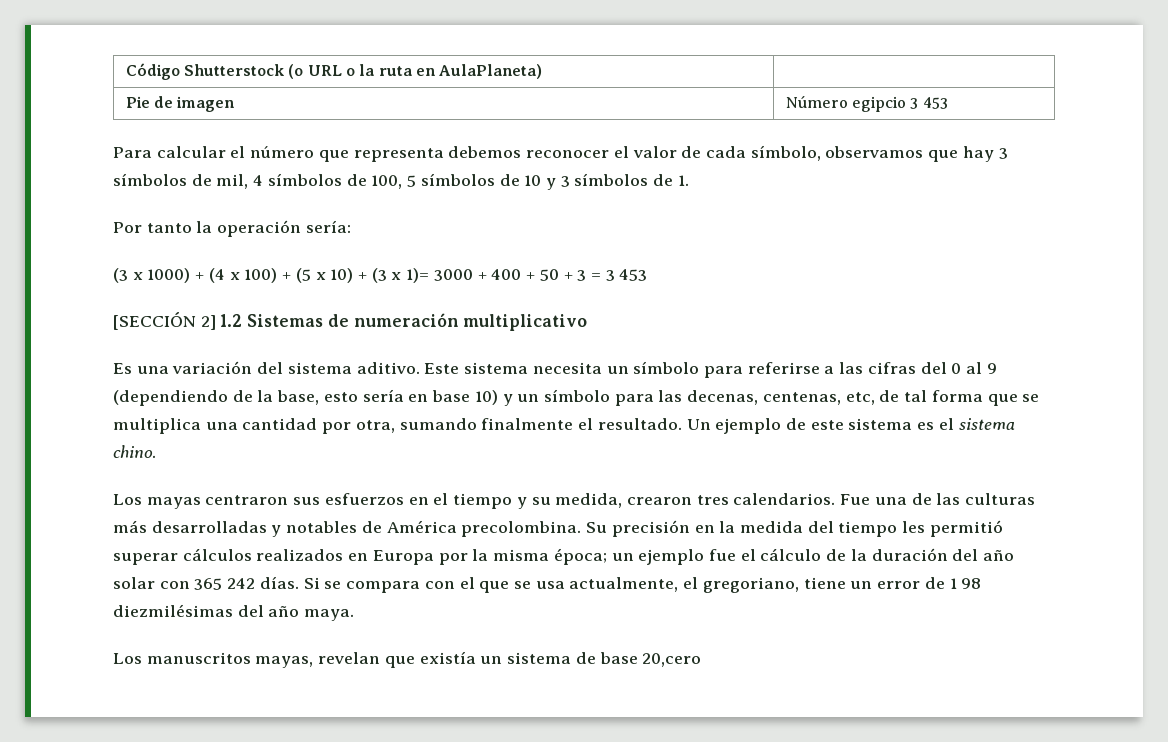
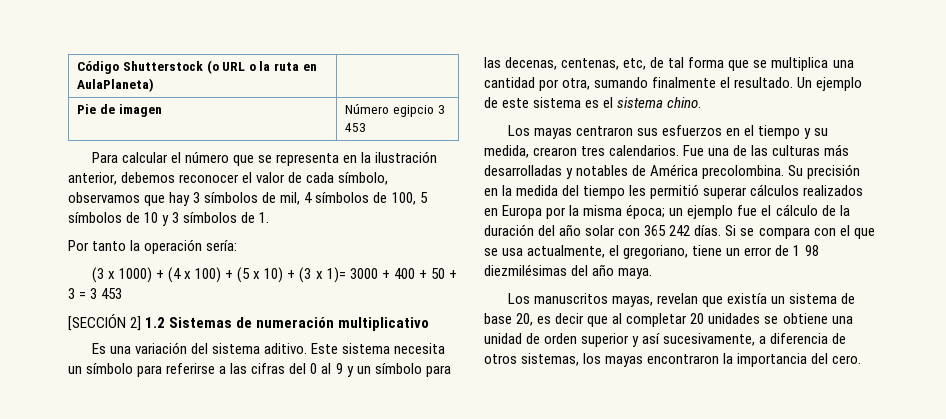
- Para calcular el número que representa debemos reconocer el valor de cada símbolo, observamos que hay 3 símbolos de mil, 4 símbolos de 100, 5 símbolos de 10 y 3 símbolos de 1.
+ Para calcular el número que se representa en la ilustración anterior, debemos reconocer el valor de cada símbolo, observamos que hay 3 símbolos de mil, 4 símbolos de 100, 5 símbolos de 10 y 3 símbolos de 1.
- Este sistema necesita un símbolo para referirse a las cifras del 0 al 9 (dependiendo de la base, esto sería en base 10) y un símbolo para las decenas, centenas, etc, de tal forma que se multiplica una cantidad por otra, sumando finalmente el resultado.
+ Este sistema necesita un símbolo para referirse a las cifras del 0 al 9 y un símbolo para las decenas, centenas, etc, de tal forma que se multiplica una cantidad por otra, sumando finalmente el resultado.
- Los manuscritos mayas, revelan que existía un sistema de base 20,cero
+ Los manuscritos mayas, revelan que existía un sistema de base 20, es decir que al completar 20 unidades se obtiene una unidad de orden superior y así sucesivamente, a diferencia de otros sistemas, los mayas encontraron la importancia del cero.

